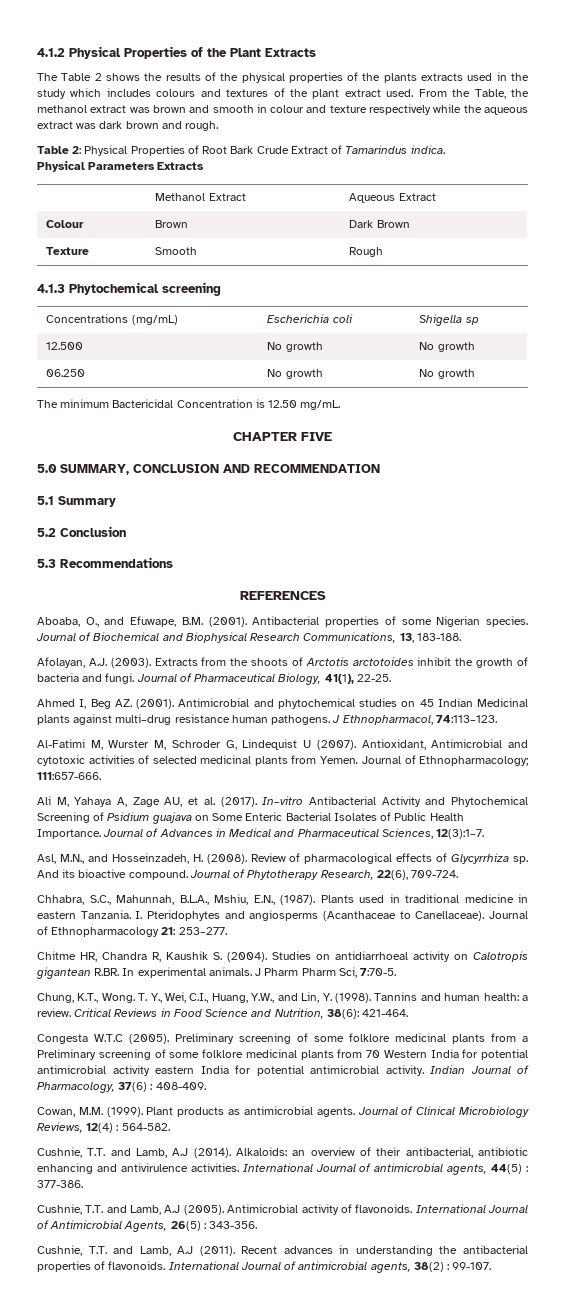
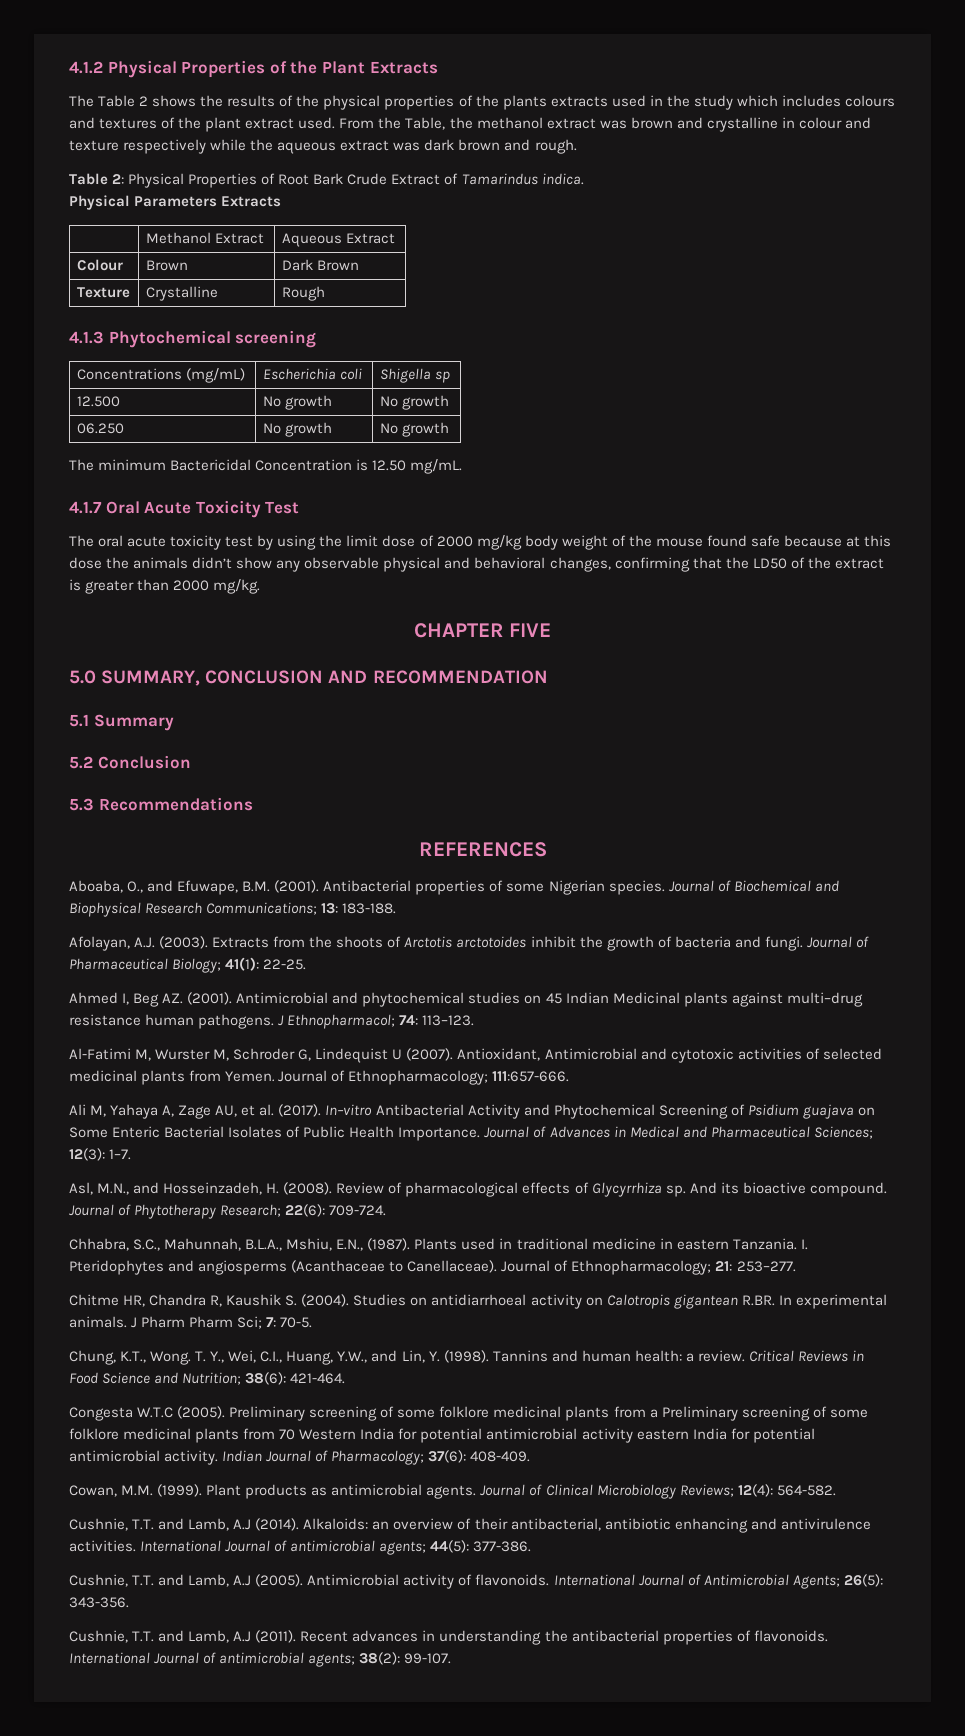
- From the Table, the methanol extract was brown and smooth in colour and texture respectively while the aqueous extract was dark brown and rough.
+ From the Table, the methanol extract was brown and crystalline in colour and texture respectively while the aqueous extract was dark brown and rough.
- Texture | Smooth | Rough
+ Texture | Crystalline | Rough
+ 4.1.7 Oral Acute Toxicity Test
+ The oral acute toxicity test by using the limit dose of 2000 mg/kg body weight of the mouse found safe because at this dose the animals didn’t show any observable physical and behavioral changes, confirming that the LD50 of the extract is greater than 2000 mg/kg.
- Journal of Biochemical and Biophysical Research Communications, 13, 183-188.
+ Journal of Biochemical and Biophysical Research Communications; 13: 183-188.
- Journal of Pharmaceutical Biology, 41(1), 22-25.
+ Journal of Pharmaceutical Biology; 41(1): 22-25.
- J Ethnopharmacol, 74:113–123.
+ J Ethnopharmacol; 74: 113–123.
- Journal of Advances in Medical and Pharmaceutical Sciences, 12(3):1–7.
+ Journal of Advances in Medical and Pharmaceutical Sciences; 12(3): 1–7.
- Journal of Phytotherapy Research, 22(6), 709-724.
+ Journal of Phytotherapy Research; 22(6): 709-724.
- Journal of Ethnopharmacology 21: 253–277.
+ Journal of Ethnopharmacology; 21: 253–277.
- J Pharm Pharm Sci, 7:70-5.
+ J Pharm Pharm Sci; 7: 70-5.
- Critical Reviews in Food Science and Nutrition, 38(6): 421-464.
+ Critical Reviews in Food Science and Nutrition; 38(6): 421-464.
- Indian Journal of Pharmacology, 37(6) : 408-409.
+ Indian Journal of Pharmacology; 37(6): 408-409.
- Journal of Clinical Microbiology Reviews, 12(4) : 564-582.
+ Journal of Clinical Microbiology Reviews; 12(4): 564-582.
- International Journal of antimicrobial agents, 44(5) : 377-386.
+ International Journal of antimicrobial agents; 44(5): 377-386.
- International Journal of Antimicrobial Agents, 26(5) : 343-356.
+ International Journal of Antimicrobial Agents; 26(5): 343-356.
- International Journal of antimicrobial agents, 38(2) : 99-107.
+ International Journal of antimicrobial agents; 38(2): 99-107.

